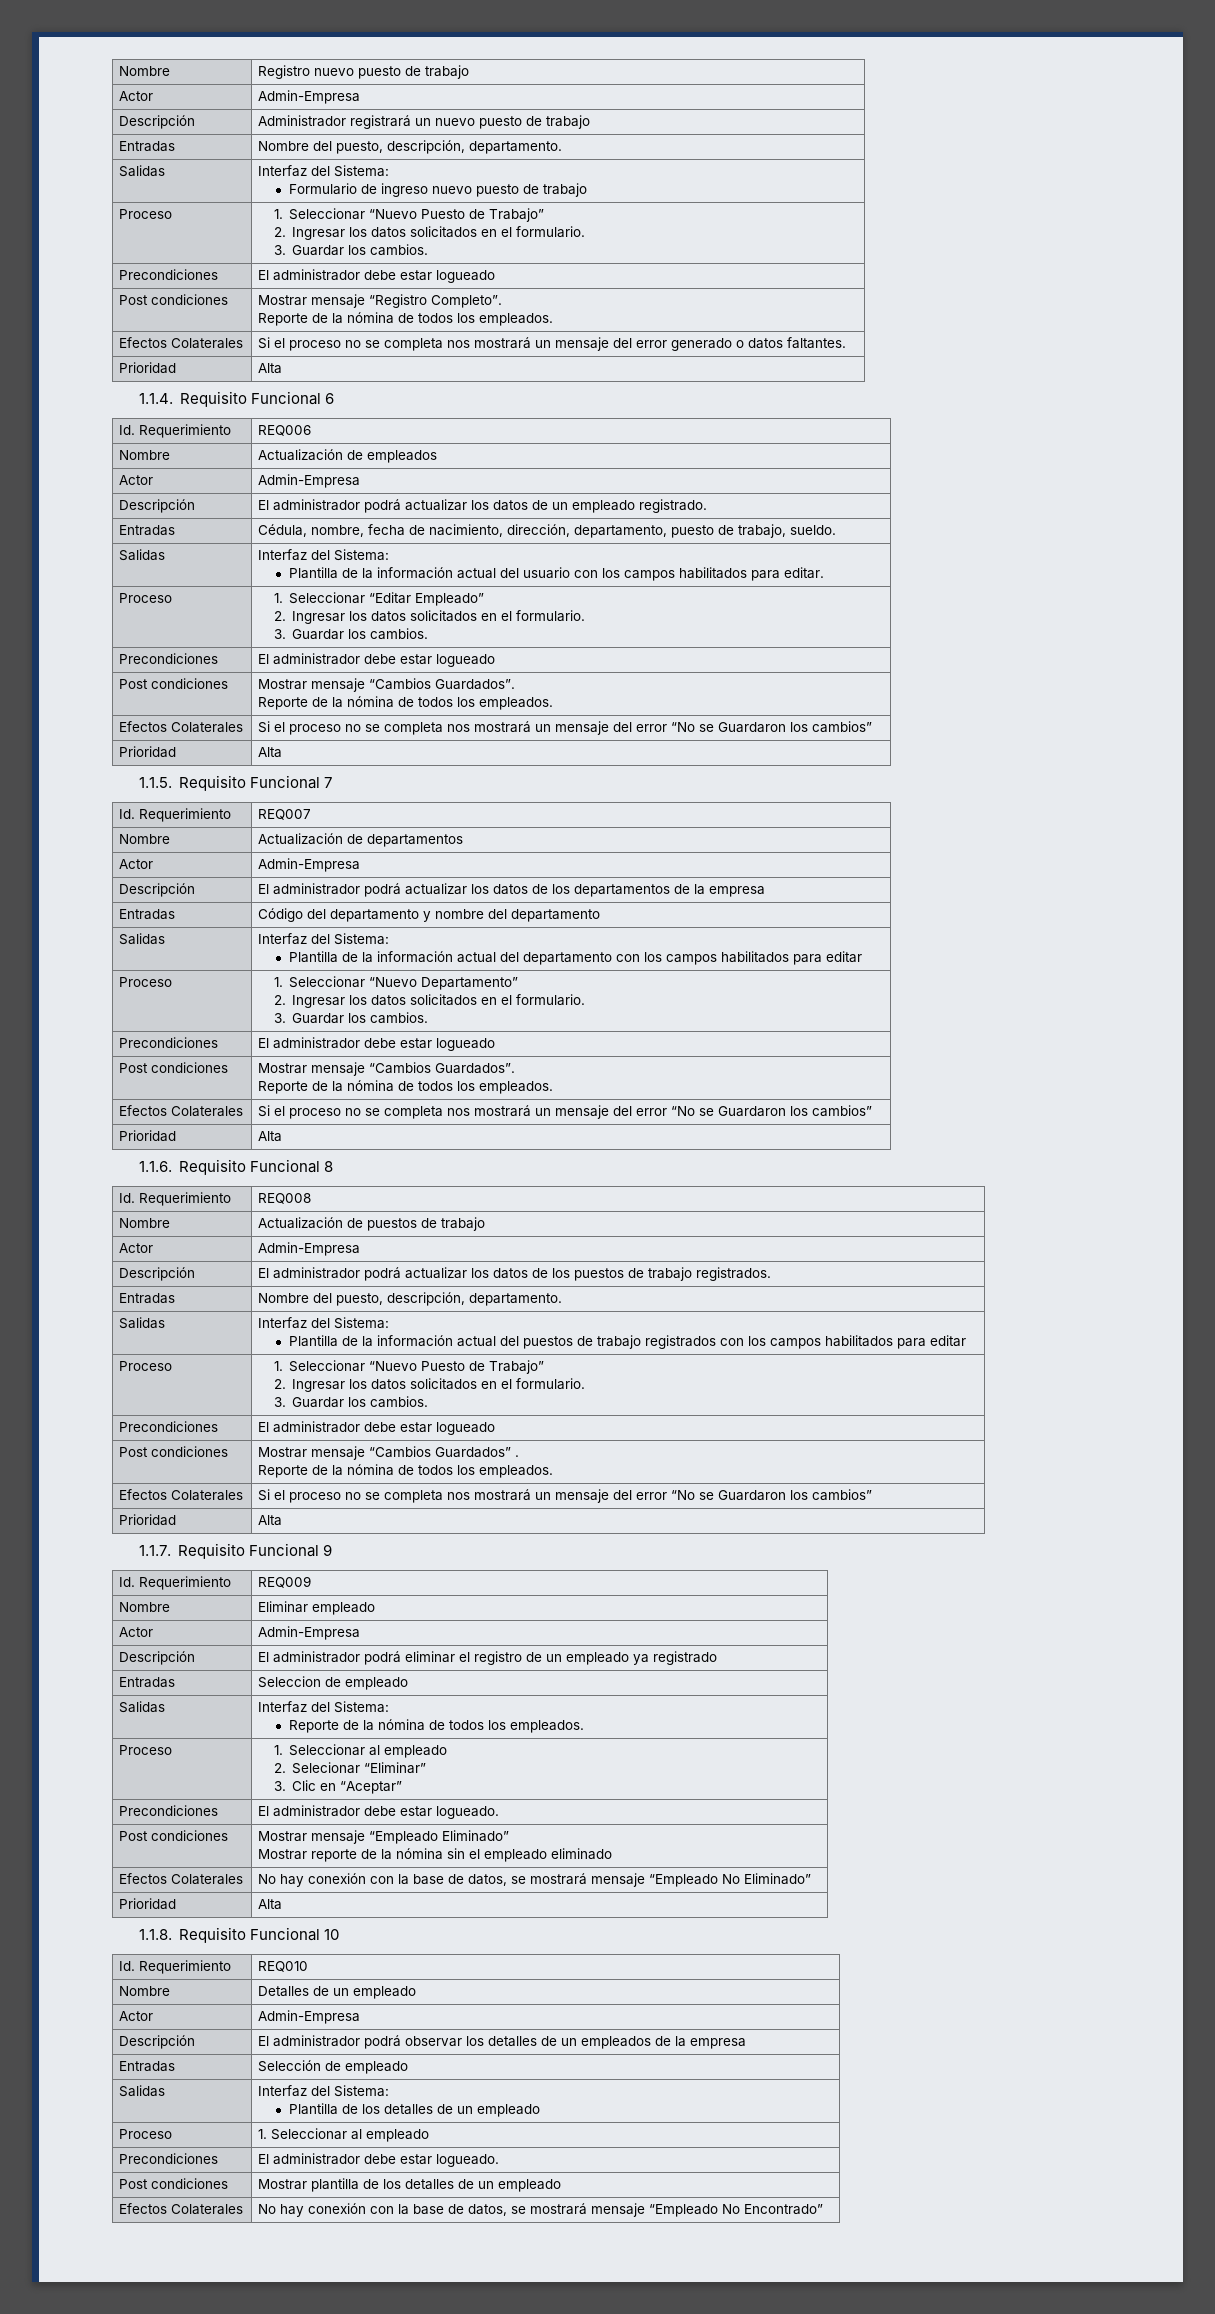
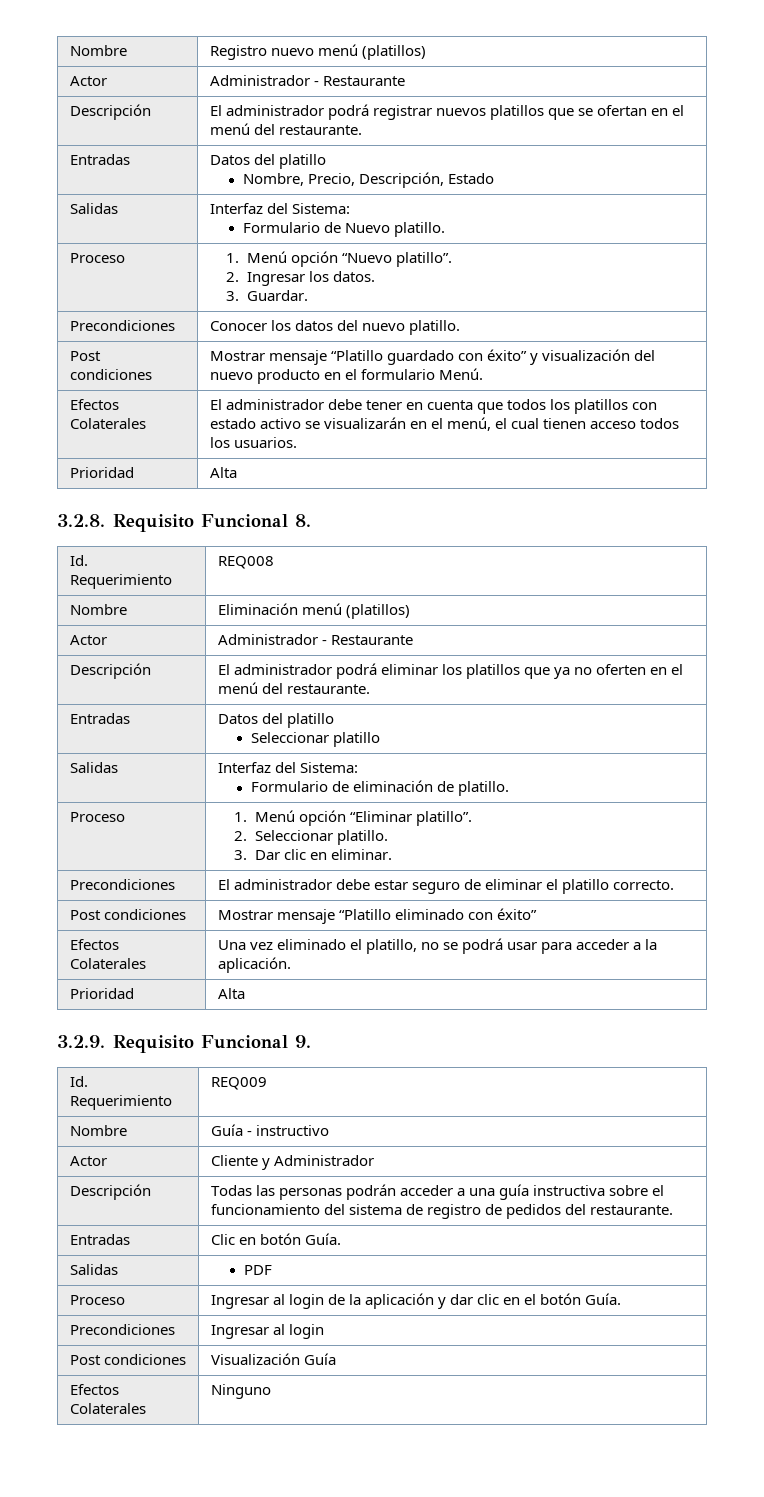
- Nombre | Registro nuevo puesto de trabajo
- Actor | Admin-Empresa
- Descripción | Administrador registrará un nuevo puesto de trabajo
- Entradas | Nombre del puesto, descripción, departamento.
+ Nombre | Registro nuevo menú (platillos)
+ Actor | Administrador - Restaurante
+ Descripción | El administrador podrá registrar nuevos platillos que se ofertan en el menú del restaurante.
+ Entradas | Datos del platillo
+ Nombre, Precio, Descripción, Estado
  Salidas | Interfaz del Sistema:
- Formulario de ingreso nuevo puesto de trabajo
- Proceso | 1. Seleccionar “Nuevo Puesto de Trabajo”
- 2. Ingresar los datos solicitados en el formulario.
- 3. Guardar los cambios.
- Precondiciones | El administrador debe estar logueado
- Post condiciones | Mostrar mensaje “Registro Completo”.
- Reporte de la nómina de todos los empleados.
- Efectos Colaterales | Si el proceso no se completa nos mostrará un mensaje del error generado o datos faltantes.
+ Formulario de Nuevo platillo.
+ Proceso | 1. Menú opción “Nuevo platillo”.
+ 2. Ingresar los datos.
+ 3. Guardar.
+ Precondiciones | Conocer los datos del nuevo platillo.
+ Post condiciones | Mostrar mensaje “Platillo guardado con éxito” y visualización del nuevo producto en el formulario Menú.
+ Efectos Colaterales | El administrador debe tener en cuenta que todos los platillos con estado activo se visualizarán en el menú, el cual tienen acceso todos los usuarios.
  Prioridad | Alta
- 1.1.4. Requisito Funcional 6
- Id. Requerimiento | REQ006
- Nombre | Actualización de empleados
- Actor | Admin-Empresa
- Descripción | El administrador podrá actualizar los datos de un empleado registrado.
- Entradas | Cédula, nombre, fecha de nacimiento, dirección, departamento, puesto de trabajo, sueldo.
+ 3.2.8. Requisito Funcional 8.
+ Id. Requerimiento | REQ008
+ Nombre | Eliminación menú (platillos)
+ Actor | Administrador - Restaurante
+ Descripción | El administrador podrá eliminar los platillos que ya no oferten en el menú del restaurante.
+ Entradas | Datos del platillo
+ Seleccionar platillo
  Salidas | Interfaz del Sistema:
- Plantilla de la información actual del usuario con los campos habilitados para editar.
- Proceso | 1. Seleccionar “Editar Empleado”
- 2. Ingresar los datos solicitados en el formulario.
- 3. Guardar los cambios.
- Precondiciones | El administrador debe estar logueado
- Post condiciones | Mostrar mensaje “Cambios Guardados”.
- Reporte de la nómina de todos los empleados.
- Efectos Colaterales | Si el proceso no se completa nos mostrará un mensaje del error “No se Guardaron los cambios”
+ Formulario de eliminación de platillo.
+ Proceso | 1. Menú opción “Eliminar platillo”.
+ 2. Seleccionar platillo.
+ 3. Dar clic en eliminar.
+ Precondiciones | El administrador debe estar seguro de eliminar el platillo correcto.
+ Post condiciones | Mostrar mensaje “Platillo eliminado con éxito”
+ Efectos Colaterales | Una vez eliminado el platillo, no se podrá usar para acceder a la aplicación.
  Prioridad | Alta
- 1.1.5. Requisito Funcional 7
- Id. Requerimiento | REQ007
- Nombre | Actualización de departamentos
- Actor | Admin-Empresa
- Descripción | El administrador podrá actualizar los datos de los departamentos de la empresa
- Entradas | Código del departamento y nombre del departamento
- Salidas | Interfaz del Sistema:
- Plantilla de la información actual del departamento con los campos habilitados para editar
- Proceso | 1. Seleccionar “Nuevo Departamento”
- 2. Ingresar los datos solicitados en el formulario.
- 3. Guardar los cambios.
- Precondiciones | El administrador debe estar logueado
- Post condiciones | Mostrar mensaje “Cambios Guardados”.
- Reporte de la nómina de todos los empleados.
- Efectos Colaterales | Si el proceso no se completa nos mostrará un mensaje del error “No se Guardaron los cambios”
- Prioridad | Alta
- 1.1.6. Requisito Funcional 8
- Id. Requerimiento | REQ008
- Nombre | Actualización de puestos de trabajo
- Actor | Admin-Empresa
- Descripción | El administrador podrá actualizar los datos de los puestos de trabajo registrados.
- Entradas | Nombre del puesto, descripción, departamento.
- Salidas | Interfaz del Sistema:
- Plantilla de la información actual del puestos de trabajo registrados con los campos habilitados para editar
- Proceso | 1. Seleccionar “Nuevo Puesto de Trabajo”
- 2. Ingresar los datos solicitados en el formulario.
- 3. Guardar los cambios.
- Precondiciones | El administrador debe estar logueado
- Post condiciones | Mostrar mensaje “Cambios Guardados” .
- Reporte de la nómina de todos los empleados.
- Efectos Colaterales | Si el proceso no se completa nos mostrará un mensaje del error “No se Guardaron los cambios”
- Prioridad | Alta
- 1.1.7. Requisito Funcional 9
+ 3.2.9. Requisito Funcional 9.
  Id. Requerimiento | REQ009
- Nombre | Eliminar empleado
- Actor | Admin-Empresa
- Descripción | El administrador podrá eliminar el registro de un empleado ya registrado
- Entradas | Seleccion de empleado
- Salidas | Interfaz del Sistema:
- Reporte de la nómina de todos los empleados.
- Proceso | 1. Seleccionar al empleado
- 2. Selecionar “Eliminar”
- 3. Clic en “Aceptar”
- Precondiciones | El administrador debe estar logueado.
- Post condiciones | Mostrar mensaje “Empleado Eliminado”
- Mostrar reporte de la nómina sin el empleado eliminado
- Efectos Colaterales | No hay conexión con la base de datos, se mostrará mensaje “Empleado No Eliminado”
- Prioridad | Alta
- 1.1.8. Requisito Funcional 10
- Id. Requerimiento | REQ010
- Nombre | Detalles de un empleado
- Actor | Admin-Empresa
- Descripción | El administrador podrá observar los detalles de un empleados de la empresa
- Entradas | Selección de empleado
- Salidas | Interfaz del Sistema:
- Plantilla de los detalles de un empleado
- Proceso | 1. Seleccionar al empleado
- Precondiciones | El administrador debe estar logueado.
- Post condiciones | Mostrar plantilla de los detalles de un empleado
- Efectos Colaterales | No hay conexión con la base de datos, se mostrará mensaje “Empleado No Encontrado”
+ Nombre | Guía - instructivo
+ Actor | Cliente y Administrador
+ Descripción | Todas las personas podrán acceder a una guía instructiva sobre el funcionamiento del sistema de registro de pedidos del restaurante.
+ Entradas | Clic en botón Guía.
+ Salidas | PDF
+ Proceso | Ingresar al login de la aplicación y dar clic en el botón Guía.
+ Precondiciones | Ingresar al login
+ Post condiciones | Visualización Guía
+ Efectos Colaterales | Ninguno

